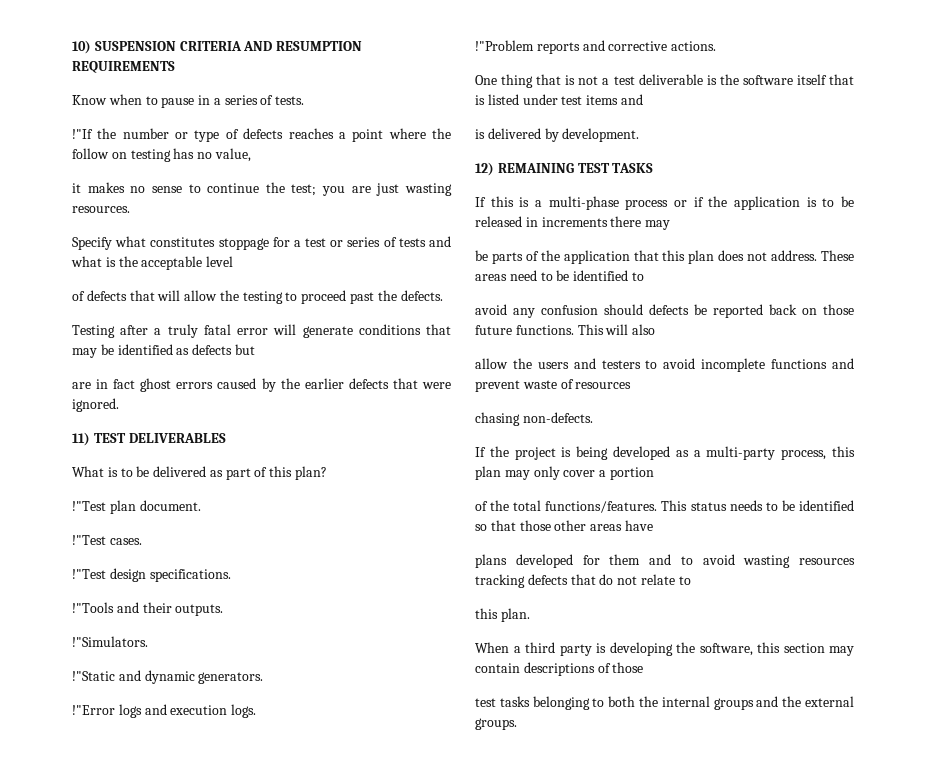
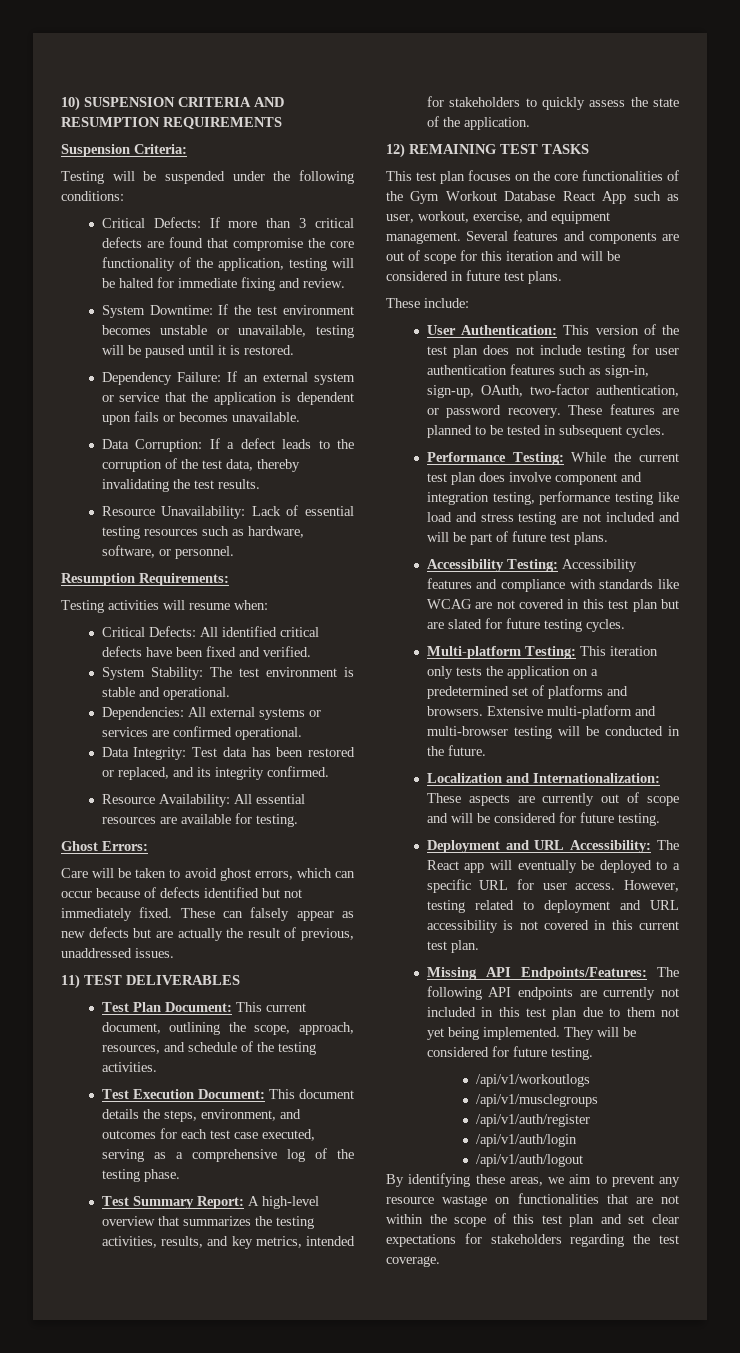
- Know when to pause in a series of tests.
- !"If the number or type of defects reaches a point where the follow on testing has no value,
- it makes no sense to continue the test; you are just wasting resources.
- Specify what constitutes stoppage for a test or series of tests and what is the acceptable level
- of defects that will allow the testing to proceed past the defects.
- Testing after a truly fatal error will generate conditions that may be identified as defects but
- are in fact ghost errors caused by the earlier defects that were ignored.
+ Suspension Criteria:
+ Testing will be suspended under the following conditions:
+ Critical Defects: If more than 3 critical defects are found that compromise the core functionality of the application, testing will be halted for immediate fixing and review.
+ System Downtime: If the test environment becomes unstable or unavailable, testing will be paused until it is restored.
+ Dependency Failure: If an external system or service that the application is dependent upon fails or becomes unavailable.
+ Data Corruption: If a defect leads to the corruption of the test data, thereby invalidating the test results.
+ Resource Unavailability: Lack of essential testing resources such as hardware, software, or personnel.
+ Resumption Requirements:
+ Testing activities will resume when:
+ Critical Defects: All identified critical defects have been fixed and verified.
+ System Stability: The test environment is stable and operational.
+ Dependencies: All external systems or services are confirmed operational.
+ Data Integrity: Test data has been restored or replaced, and its integrity confirmed.
+ Resource Availability: All essential resources are available for testing.
+ Ghost Errors:
+ Care will be taken to avoid ghost errors, which can occur because of defects identified but not immediately fixed. These can falsely appear as new defects but are actually the result of previous, unaddressed issues.
  11) TEST DELIVERABLES
- What is to be delivered as part of this plan?
- !"Test plan document.
- !"Test cases.
- !"Test design specifications.
- !"Tools and their outputs.
- !"Simulators.
- !"Static and dynamic generators.
- !"Error logs and execution logs.
- !"Problem reports and corrective actions.
- One thing that is not a test deliverable is the software itself that is listed under test items and
- is delivered by development.
+ Test Plan Document: This current document, outlining the scope, approach, resources, and schedule of the testing activities.
+ Test Execution Document: This document details the steps, environment, and outcomes for each test case executed, serving as a comprehensive log of the testing phase.
+ Test Summary Report: A high-level overview that summarizes the testing activities, results, and key metrics, intended for stakeholders to quickly assess the state of the application.
  12) REMAINING TEST TASKS
- If this is a multi-phase process or if the application is to be released in increments there may
- be parts of the application that this plan does not address. These areas need to be identified to
- avoid any confusion should defects be reported back on those future functions. This will also
- allow the users and testers to avoid incomplete functions and prevent waste of resources
- chasing non-defects.
- If the project is being developed as a multi-party process, this plan may only cover a portion
- of the total functions/features. This status needs to be identified so that those other areas have
- plans developed for them and to avoid wasting resources tracking defects that do not relate to
- this plan.
- When a third party is developing the software, this section may contain descriptions of those
- test tasks belonging to both the internal groups and the external groups.
+ This test plan focuses on the core functionalities of the Gym Workout Database React App such as user, workout, exercise, and equipment management. Several features and components are out of scope for this iteration and will be considered in future test plans.
+ These include:
+ User Authentication: This version of the test plan does not include testing for user authentication features such as sign-in, sign-up, OAuth, two-factor authentication, or password recovery. These features are planned to be tested in subsequent cycles.
+ Performance Testing: While the current test plan does involve component and integration testing, performance testing like load and stress testing are not included and will be part of future test plans.
+ Accessibility Testing: Accessibility features and compliance with standards like WCAG are not covered in this test plan but are slated for future testing cycles.
+ Multi-platform Testing: This iteration only tests the application on a predetermined set of platforms and browsers. Extensive multi-platform and multi-browser testing will be conducted in the future.
+ Localization and Internationalization: These aspects are currently out of scope and will be considered for future testing.
+ Deployment and URL Accessibility: The React app will eventually be deployed to a specific URL for user access. However, testing related to deployment and URL accessibility is not covered in this current test plan.
+ Missing API Endpoints/Features: The following API endpoints are currently not included in this test plan due to them not yet being implemented. They will be considered for future testing.
+ /api/v1/workoutlogs
+ /api/v1/musclegroups
+ /api/v1/auth/register
+ /api/v1/auth/login
+ /api/v1/auth/logout
+ By identifying these areas, we aim to prevent any resource wastage on functionalities that are not within the scope of this test plan and set clear expectations for stakeholders regarding the test coverage.

